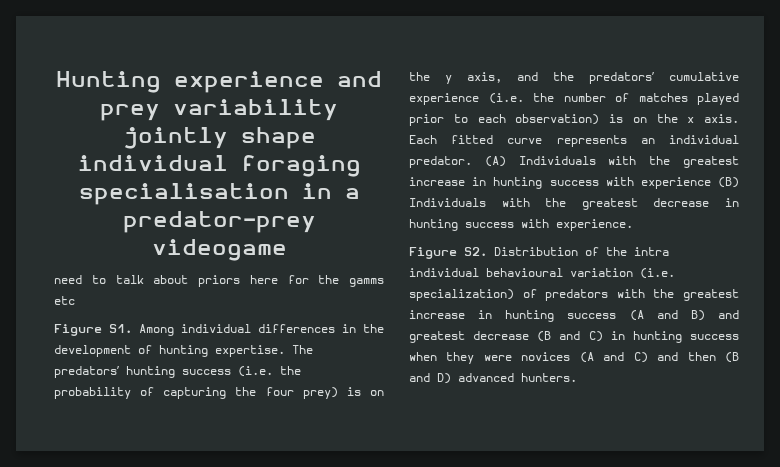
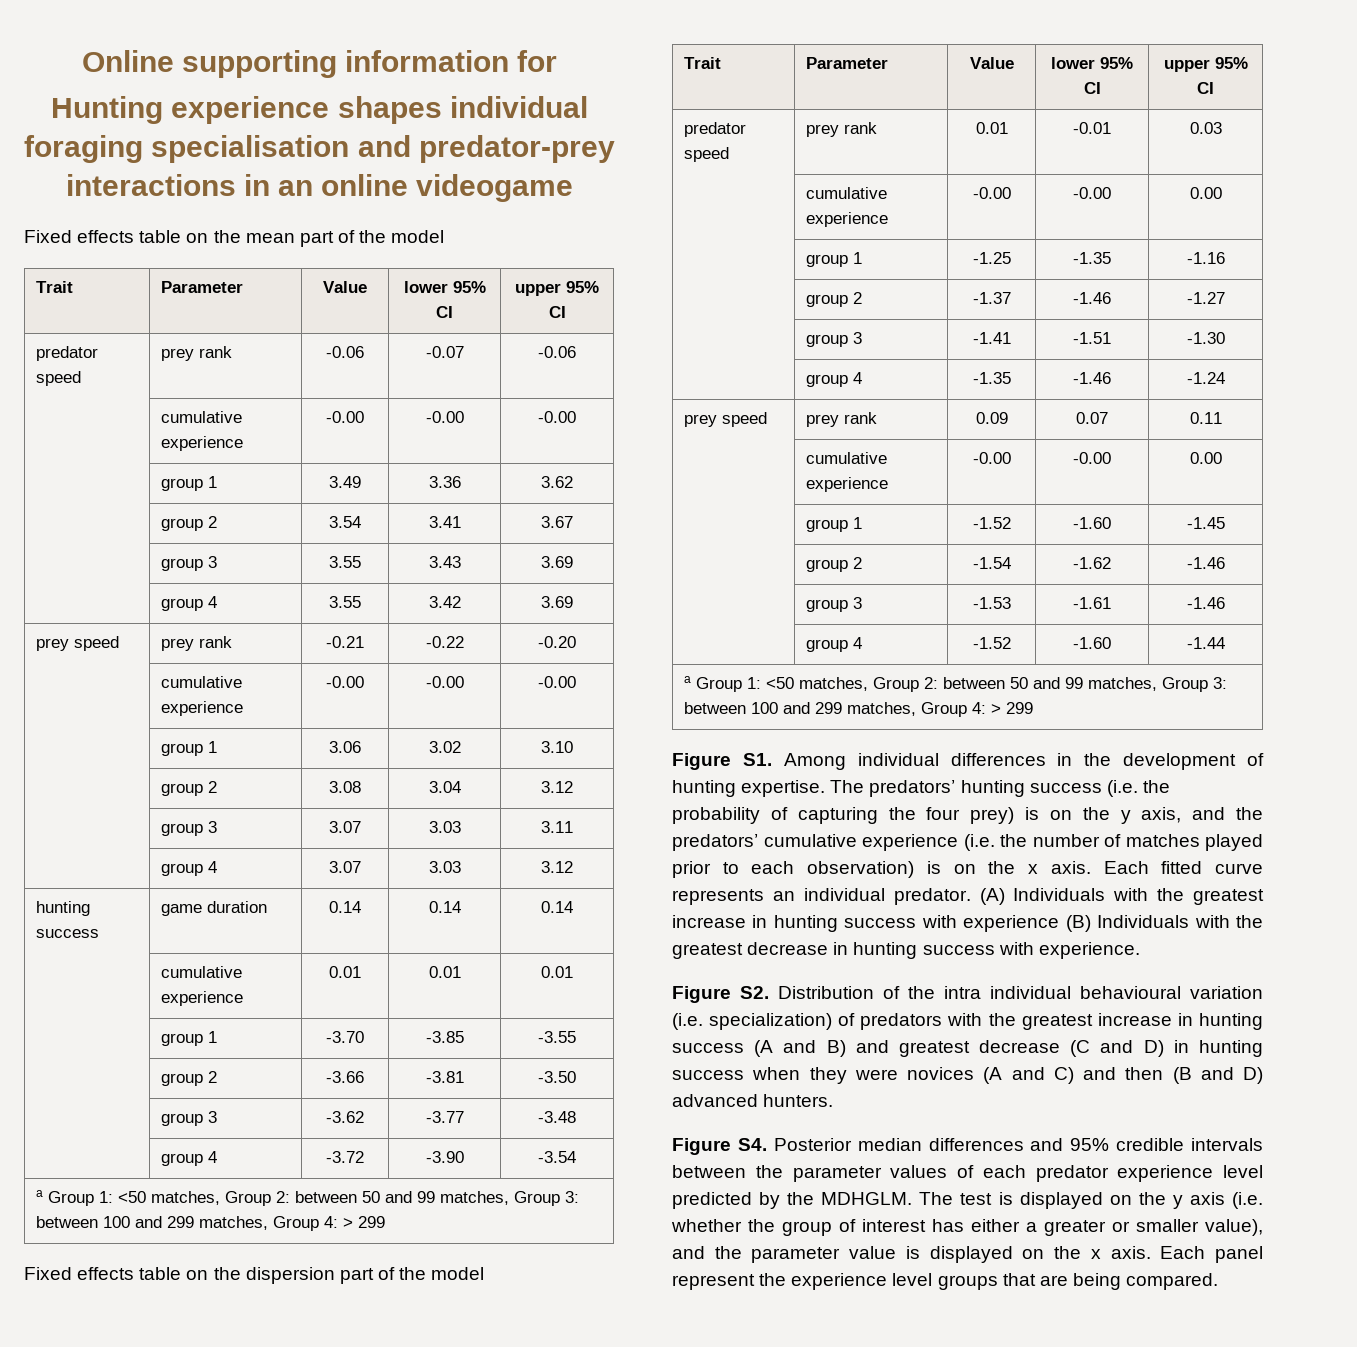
- Hunting experience and prey variability jointly shape individual foraging specialisation in a predator-prey videogame
- need to talk about priors here for the gamms etc
+ Online supporting information for
+ Hunting experience shapes individual foraging specialisation and predator-prey interactions in an online videogame
+ Fixed effects table on the mean part of the model
+ Trait | Parameter | Value | lower 95% CI | upper 95% CI
+ predator speed | prey rank | -0.06 | -0.07 | -0.06
+ | cumulative experience | -0.00 | -0.00 | -0.00
+ | group 1 | 3.49 | 3.36 | 3.62
+ | group 2 | 3.54 | 3.41 | 3.67
+ | group 3 | 3.55 | 3.43 | 3.69
+ | group 4 | 3.55 | 3.42 | 3.69
+ prey speed | prey rank | -0.21 | -0.22 | -0.20
+ | cumulative experience | -0.00 | -0.00 | -0.00
+ | group 1 | 3.06 | 3.02 | 3.10
+ | group 2 | 3.08 | 3.04 | 3.12
+ | group 3 | 3.07 | 3.03 | 3.11
+ | group 4 | 3.07 | 3.03 | 3.12
+ hunting success | game duration | 0.14 | 0.14 | 0.14
+ | cumulative experience | 0.01 | 0.01 | 0.01
+ | group 1 | -3.70 | -3.85 | -3.55
+ | group 2 | -3.66 | -3.81 | -3.50
+ | group 3 | -3.62 | -3.77 | -3.48
+ | group 4 | -3.72 | -3.90 | -3.54
+ a Group 1: <50 matches, Group 2: between 50 and 99 matches, Group 3: between 100 and 299 matches, Group 4: > 299
+ Fixed effects table on the dispersion part of the model
+ Trait | Parameter | Value | lower 95% CI | upper 95% CI
+ predator speed | prey rank | 0.01 | -0.01 | 0.03
+ | cumulative experience | -0.00 | -0.00 | 0.00
+ | group 1 | -1.25 | -1.35 | -1.16
+ | group 2 | -1.37 | -1.46 | -1.27
+ | group 3 | -1.41 | -1.51 | -1.30
+ | group 4 | -1.35 | -1.46 | -1.24
+ prey speed | prey rank | 0.09 | 0.07 | 0.11
+ | cumulative experience | -0.00 | -0.00 | 0.00
+ | group 1 | -1.52 | -1.60 | -1.45
+ | group 2 | -1.54 | -1.62 | -1.46
+ | group 3 | -1.53 | -1.61 | -1.46
+ | group 4 | -1.52 | -1.60 | -1.44
+ a Group 1: <50 matches, Group 2: between 50 and 99 matches, Group 3: between 100 and 299 matches, Group 4: > 299
- Figure S2. Distribution of the intra individual behavioural variation (i.e. specialization) of predators with the greatest increase in hunting success (A and B) and greatest decrease (B and C) in hunting success when they were novices (A and C) and then (B and D) advanced hunters.
+ Figure S2. Distribution of the intra individual behavioural variation (i.e. specialization) of predators with the greatest increase in hunting success (A and B) and greatest decrease (C and D) in hunting success when they were novices (A and C) and then (B and D) advanced hunters.
+ Figure S4. Posterior median differences and 95% credible intervals between the parameter values of each predator experience level predicted by the MDHGLM. The test is displayed on the y axis (i.e. whether the group of interest has either a greater or smaller value), and the parameter value is displayed on the x axis. Each panel represent the experience level groups that are being compared.

